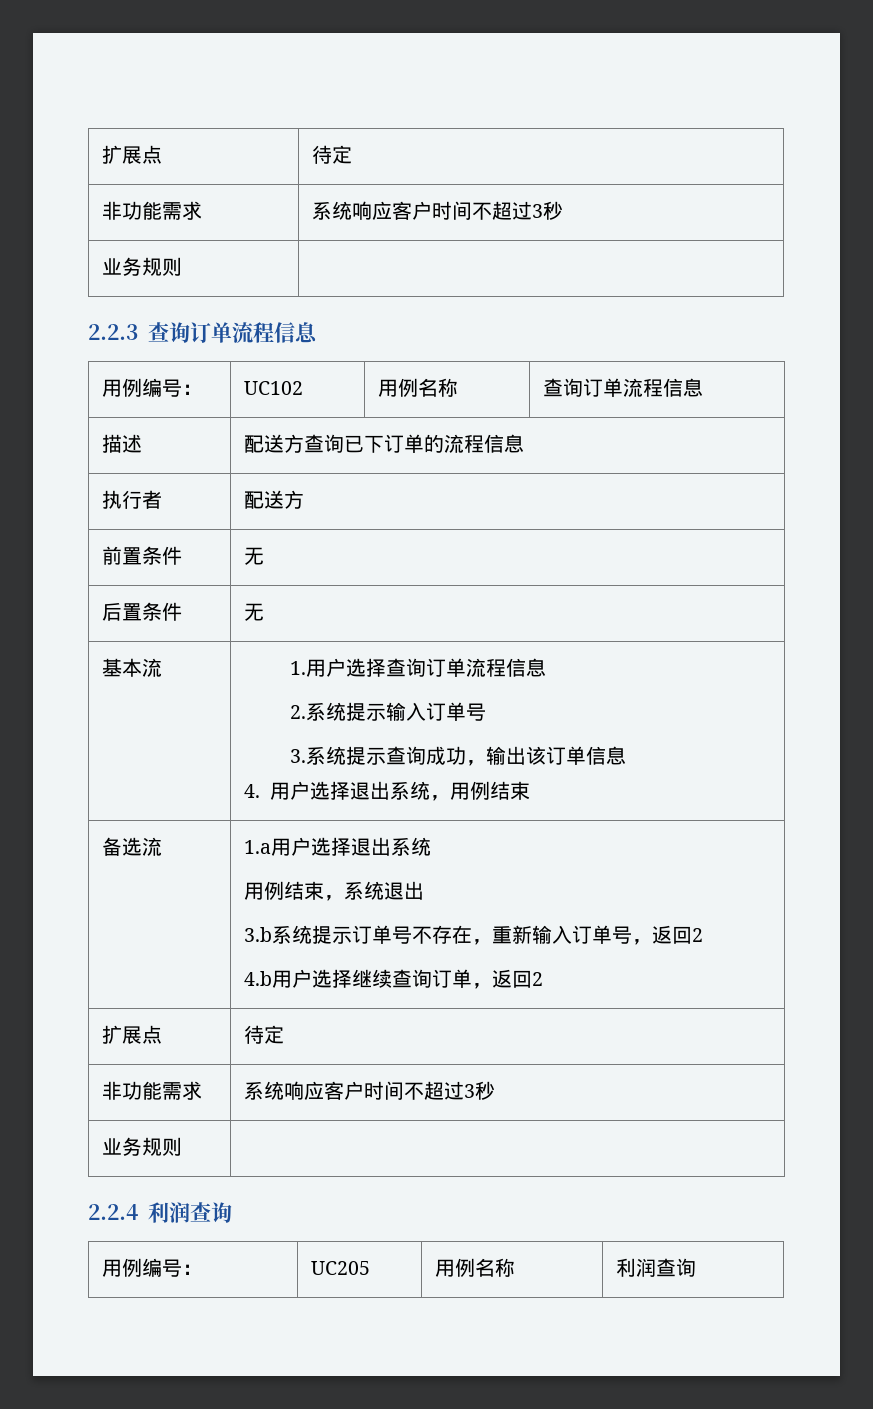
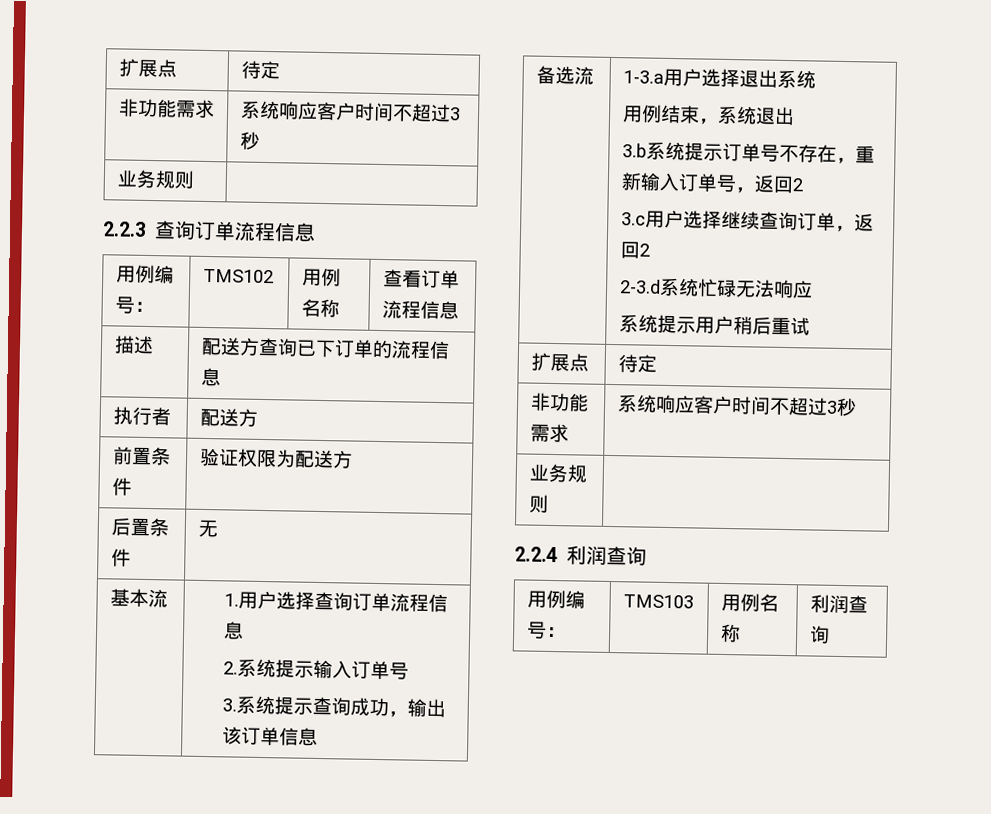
- 用例编号： | UC102 | 用例名称 | 查询订单流程信息
+ 用例编号： | TMS102 | 用例名称 | 查看订单流程信息
- 前置条件 | 无
+ 前置条件 | 验证权限为配送方
  基本流 | 1.用户选择查询订单流程信息
  2.系统提示输入订单号
  3.系统提示查询成功，输出该订单信息
- 4.用户选择退出系统，用例结束
- 1.a用户选择退出系统
+ 1-3.a用户选择退出系统
- 4.b用户选择继续查询订单，返回2
+ 3.c用户选择继续查询订单，返回2
+ 2-3.d系统忙碌无法响应
+ 系统提示用户稍后重试
- 用例编号： | UC205 | 用例名称 | 利润查询
+ 用例编号： | TMS103 | 用例名称 | 利润查询

